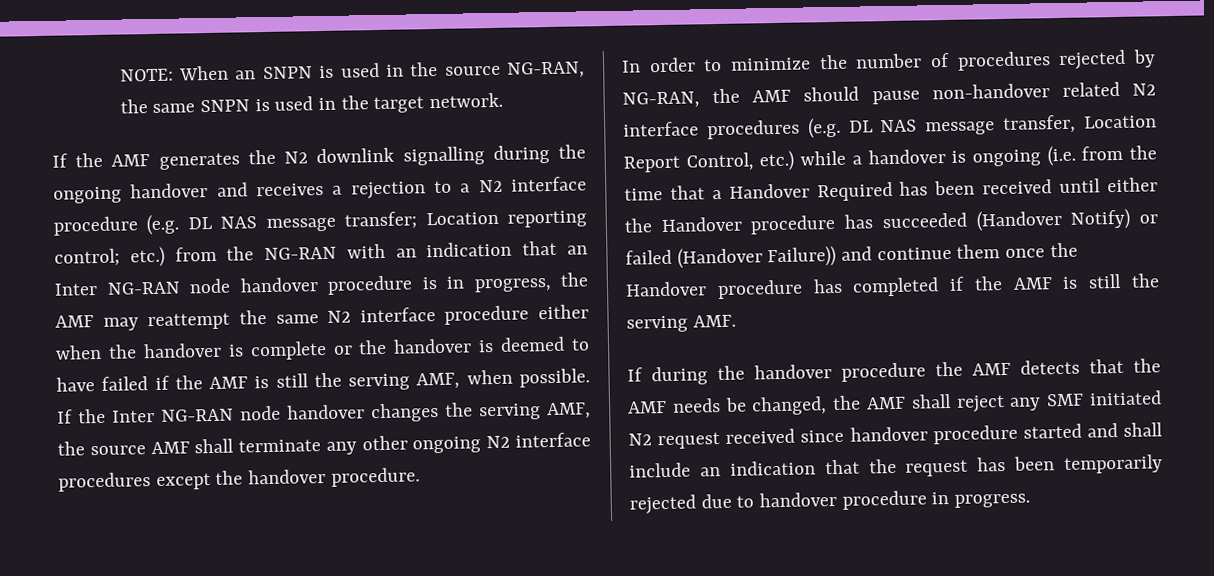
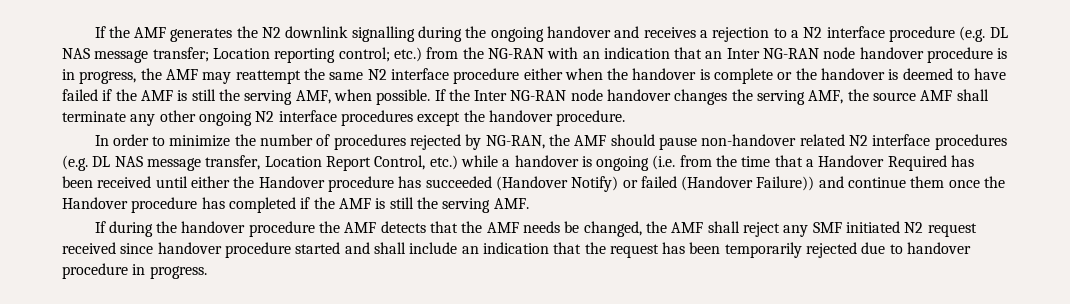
- NOTE: When an SNPN is used in the source NG-RAN, the same SNPN is used in the target network.

